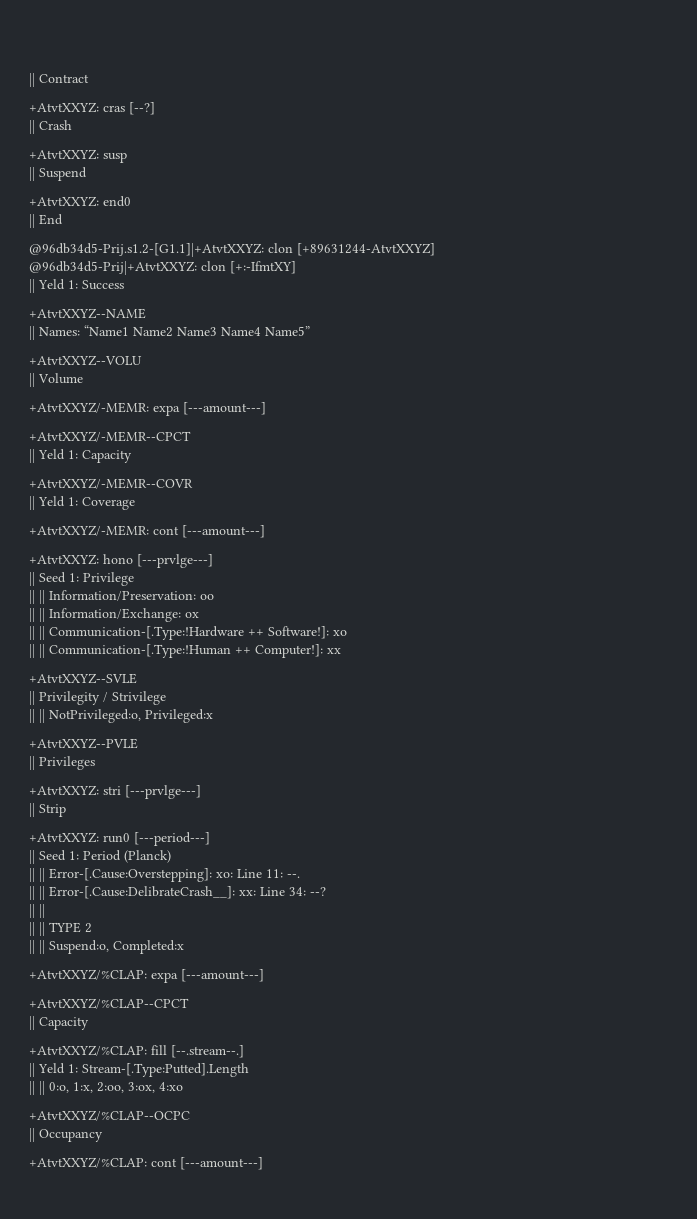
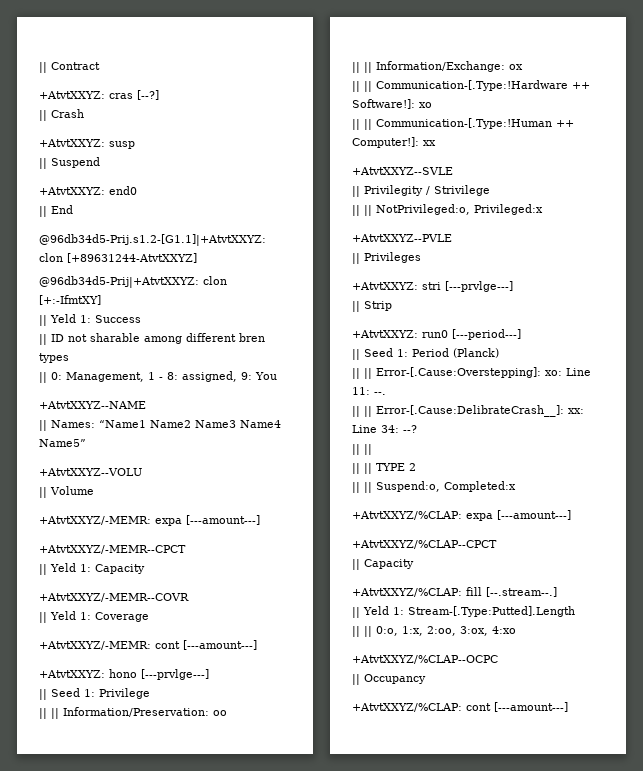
+ || ID not sharable among different bren types
+ || 0: Management, 1 - 8: assigned, 9: You

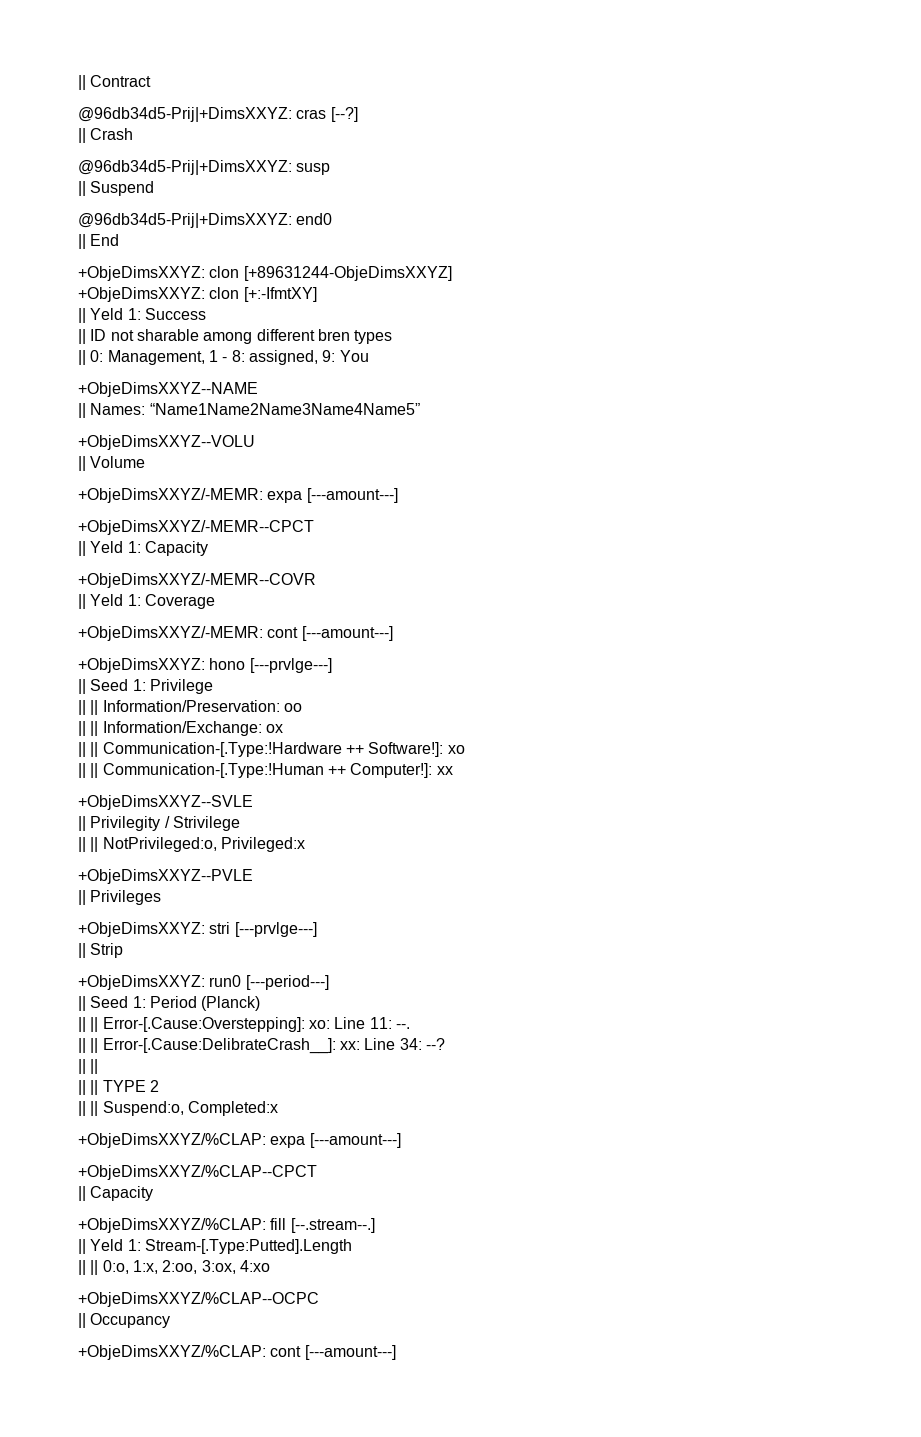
- +AtvtXXYZ: cras [--?]
+ @96db34d5-Prij|+DimsXXYZ: cras [--?]
- +AtvtXXYZ: susp
+ @96db34d5-Prij|+DimsXXYZ: susp
- +AtvtXXYZ: end0
+ @96db34d5-Prij|+DimsXXYZ: end0
- @96db34d5-Prij.s1.2-[G1.1]|+AtvtXXYZ: clon [+89631244-AtvtXXYZ]
- @96db34d5-Prij|+AtvtXXYZ: clon [+:-IfmtXY]
+ +ObjeDimsXXYZ: clon [+89631244-ObjeDimsXXYZ]
+ +ObjeDimsXXYZ: clon [+:-IfmtXY]
- +AtvtXXYZ--NAME
+ +ObjeDimsXXYZ--NAME
- || Names: “Name1 Name2 Name3 Name4 Name5”
- +AtvtXXYZ--VOLU
+ || Names: “Name1Name2Name3Name4Name5”
+ +ObjeDimsXXYZ--VOLU
- +AtvtXXYZ/-MEMR: expa [---amount---]
- +AtvtXXYZ/-MEMR--CPCT
+ +ObjeDimsXXYZ/-MEMR: expa [---amount---]
+ +ObjeDimsXXYZ/-MEMR--CPCT
- +AtvtXXYZ/-MEMR--COVR
+ +ObjeDimsXXYZ/-MEMR--COVR
- +AtvtXXYZ/-MEMR: cont [---amount---]
+ +ObjeDimsXXYZ/-MEMR: cont [---amount---]
- +AtvtXXYZ: hono [---prvlge---]
+ +ObjeDimsXXYZ: hono [---prvlge---]
- +AtvtXXYZ--SVLE
+ +ObjeDimsXXYZ--SVLE
- +AtvtXXYZ--PVLE
+ +ObjeDimsXXYZ--PVLE
- +AtvtXXYZ: stri [---prvlge---]
+ +ObjeDimsXXYZ: stri [---prvlge---]
- +AtvtXXYZ: run0 [---period---]
+ +ObjeDimsXXYZ: run0 [---period---]
- +AtvtXXYZ/%CLAP: expa [---amount---]
- +AtvtXXYZ/%CLAP--CPCT
+ +ObjeDimsXXYZ/%CLAP: expa [---amount---]
+ +ObjeDimsXXYZ/%CLAP--CPCT
- +AtvtXXYZ/%CLAP: fill [--.stream--.]
+ +ObjeDimsXXYZ/%CLAP: fill [--.stream--.]
- +AtvtXXYZ/%CLAP--OCPC
+ +ObjeDimsXXYZ/%CLAP--OCPC
- +AtvtXXYZ/%CLAP: cont [---amount---]
+ +ObjeDimsXXYZ/%CLAP: cont [---amount---]

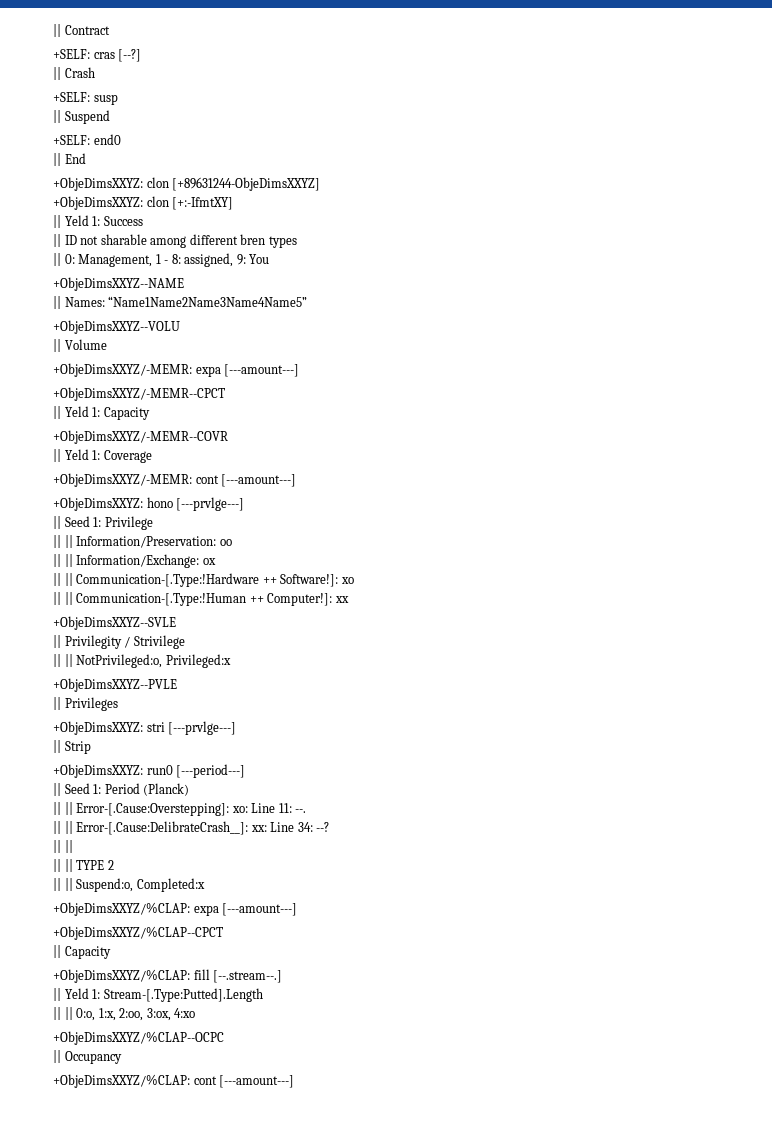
- @96db34d5-Prij|+DimsXXYZ: cras [--?]
+ +SELF: cras [--?]
- @96db34d5-Prij|+DimsXXYZ: susp
+ +SELF: susp
- @96db34d5-Prij|+DimsXXYZ: end0
+ +SELF: end0

